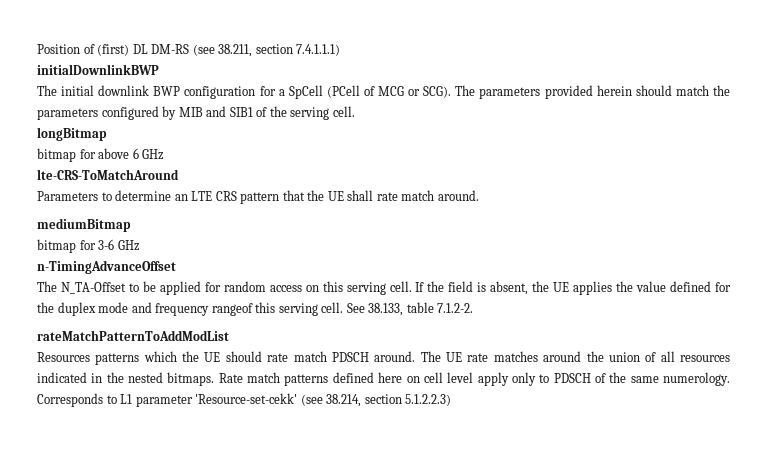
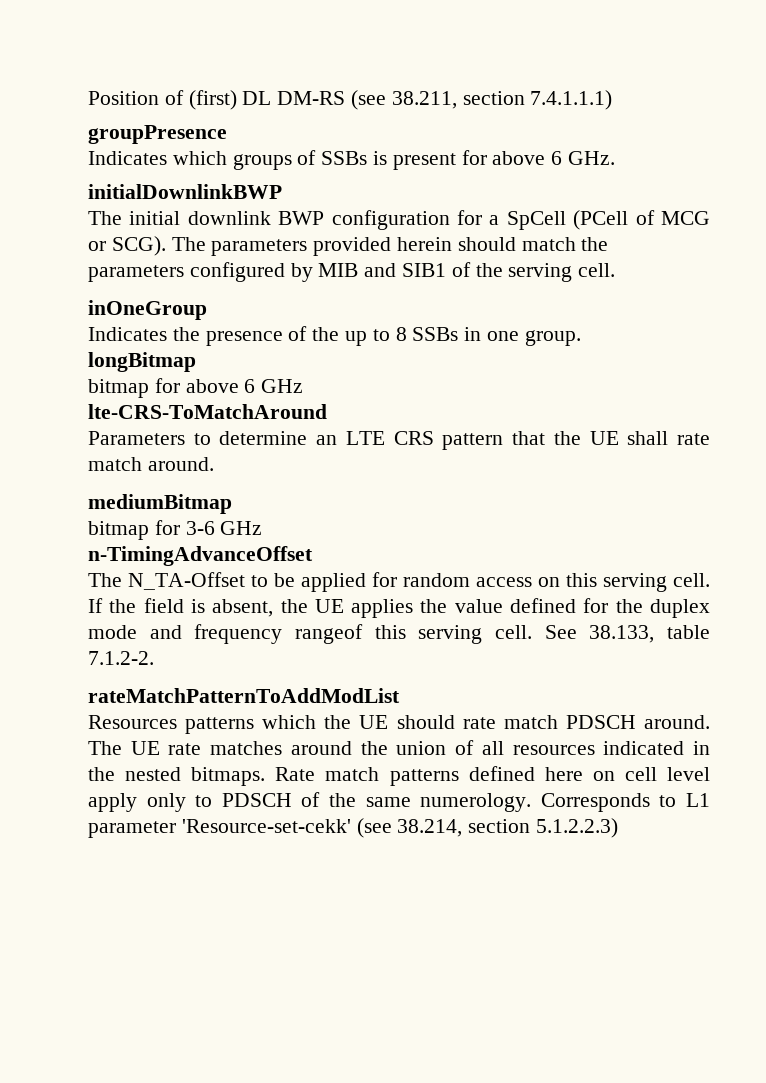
+ groupPresence
+ Indicates which groups of SSBs is present for above 6 GHz.
+ inOneGroup
+ Indicates the presence of the up to 8 SSBs in one group.

